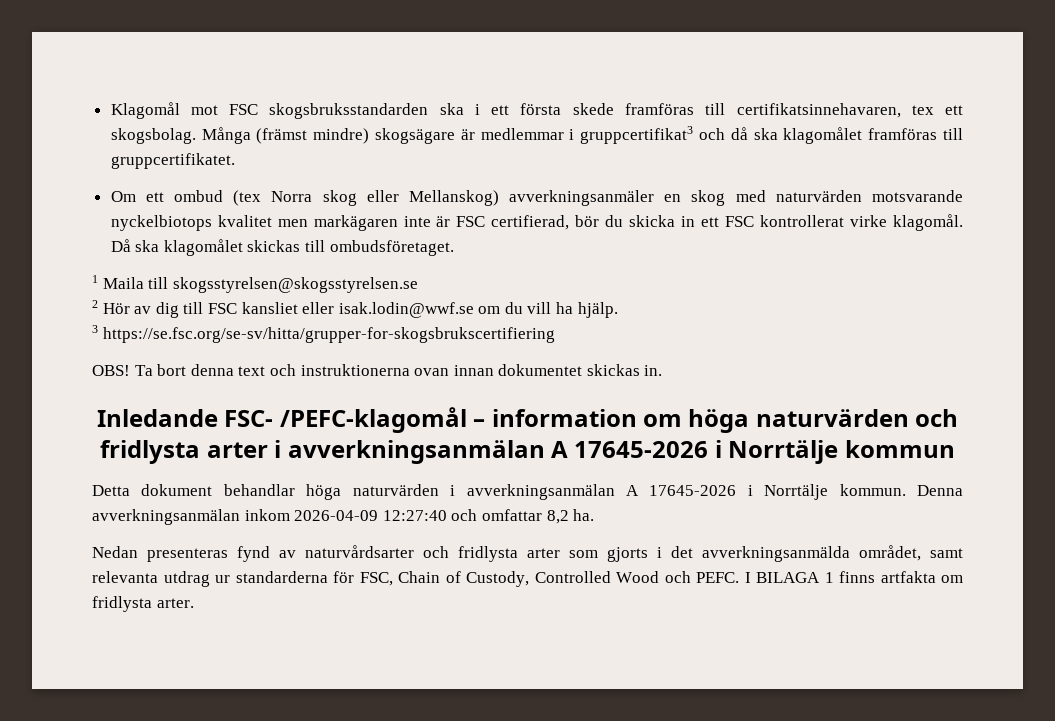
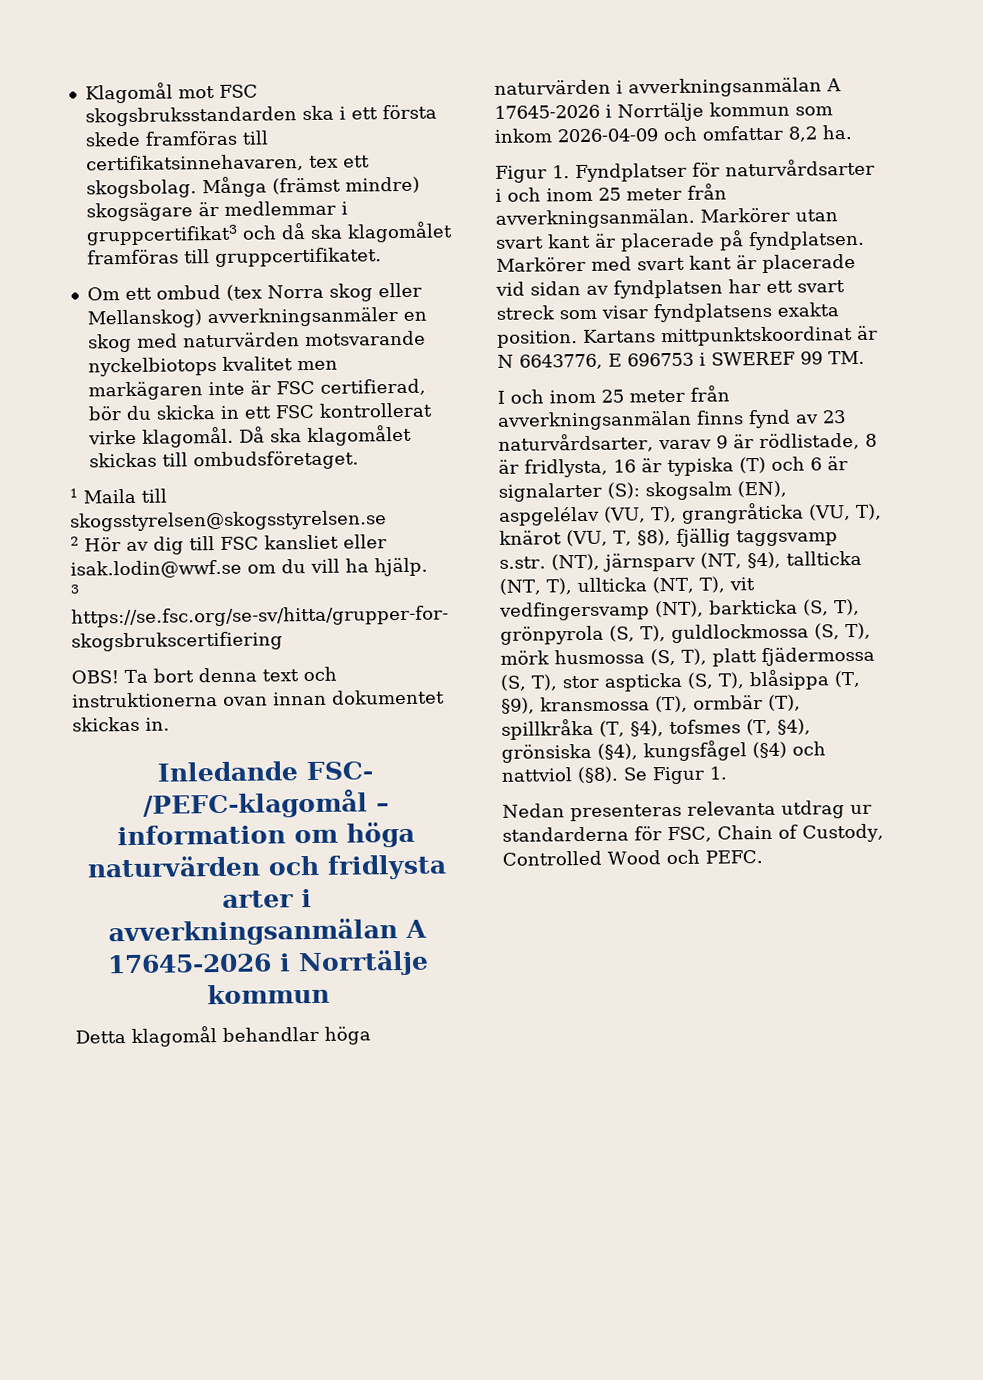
- Detta dokument behandlar höga naturvärden i avverkningsanmälan A 17645-2026 i Norrtälje kommun. Denna avverkningsanmälan inkom 2026-04-09 12:27:40 och omfattar 8,2 ha.
+ Detta klagomål behandlar höga naturvärden i avverkningsanmälan A 17645-2026 i Norrtälje kommun som inkom 2026-04-09 och omfattar 8,2 ha.
- Nedan presenteras fynd av naturvårdsarter och fridlysta arter som gjorts i det avverkningsanmälda området, samt relevanta utdrag ur standarderna för FSC, Chain of Custody, Controlled Wood och PEFC. I BILAGA 1 finns artfakta om fridlysta arter.
+ Figur 1. Fyndplatser för naturvårdsarter i och inom 25 meter från avverkningsanmälan. Markörer utan svart kant är placerade på fyndplatsen. Markörer med svart kant är placerade vid sidan av fyndplatsen har ett svart streck som visar fyndplatsens exakta position. Kartans mittpunktskoordinat är N 6643776, E 696753 i SWEREF 99 TM.
+ I och inom 25 meter från avverkningsanmälan finns fynd av 23 naturvårdsarter, varav 9 är rödlistade, 8 är fridlysta, 16 är typiska (T) och 6 är signalarter (S): skogsalm (EN), aspgelélav (VU, T), grangråticka (VU, T), knärot (VU, T, §8), fjällig taggsvamp s.str. (NT), järnsparv (NT, §4), tallticka (NT, T), ullticka (NT, T), vit vedfingersvamp (NT), barkticka (S, T), grönpyrola (S, T), guldlockmossa (S, T), mörk husmossa (S, T), platt fjädermossa (S, T), stor aspticka (S, T), blåsippa (T, §9), kransmossa (T), ormbär (T), spillkråka (T, §4), tofsmes (T, §4), grönsiska (§4), kungsfågel (§4) och nattviol (§8). Se Figur 1.
+ Nedan presenteras relevanta utdrag ur standarderna för FSC, Chain of Custody, Controlled Wood och PEFC.

